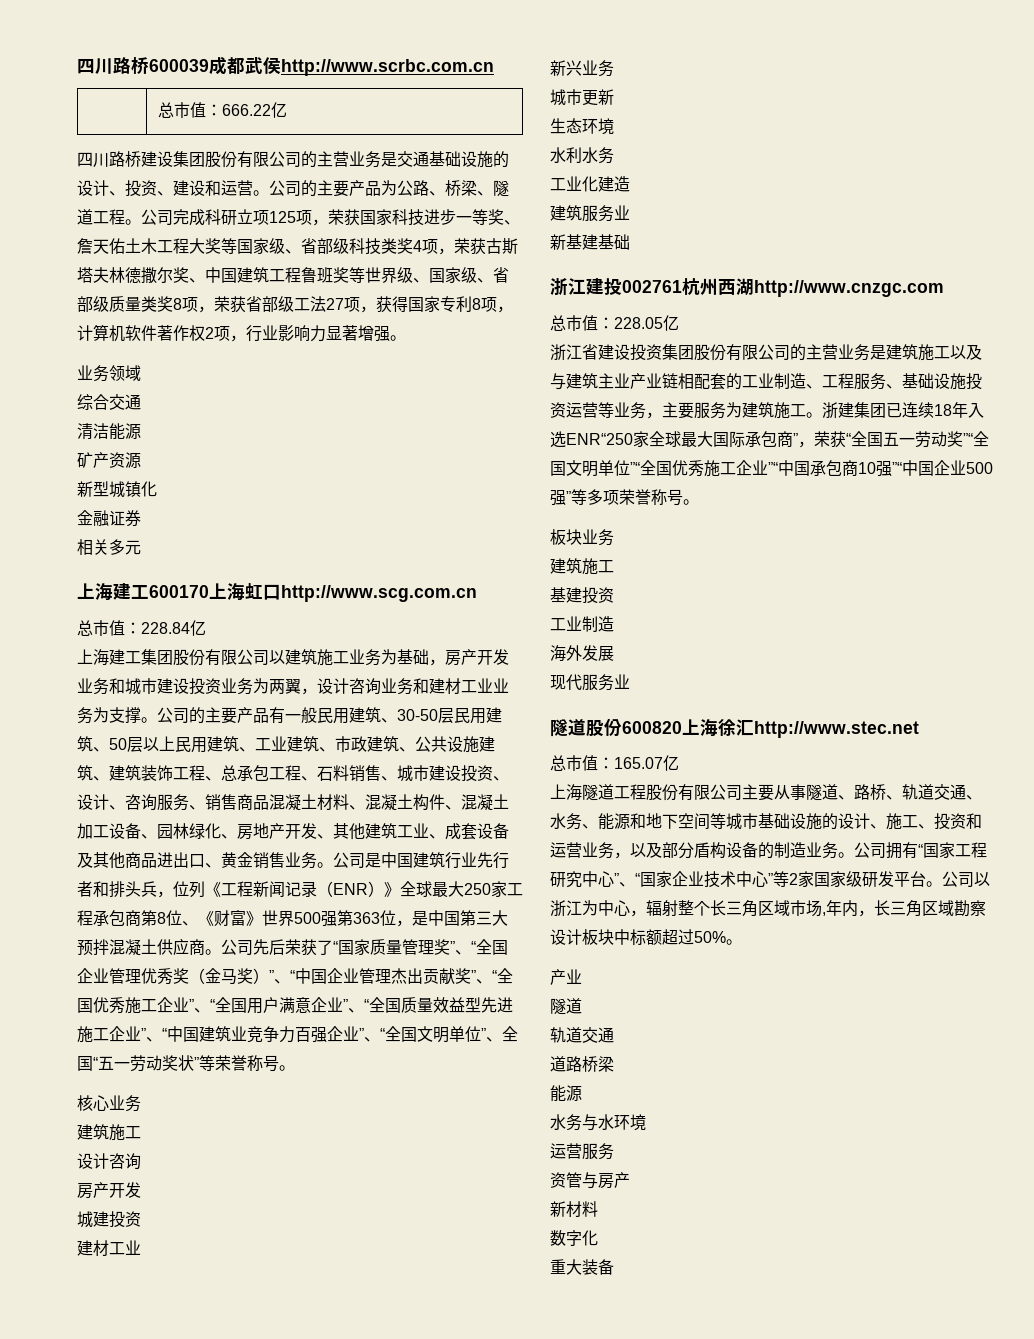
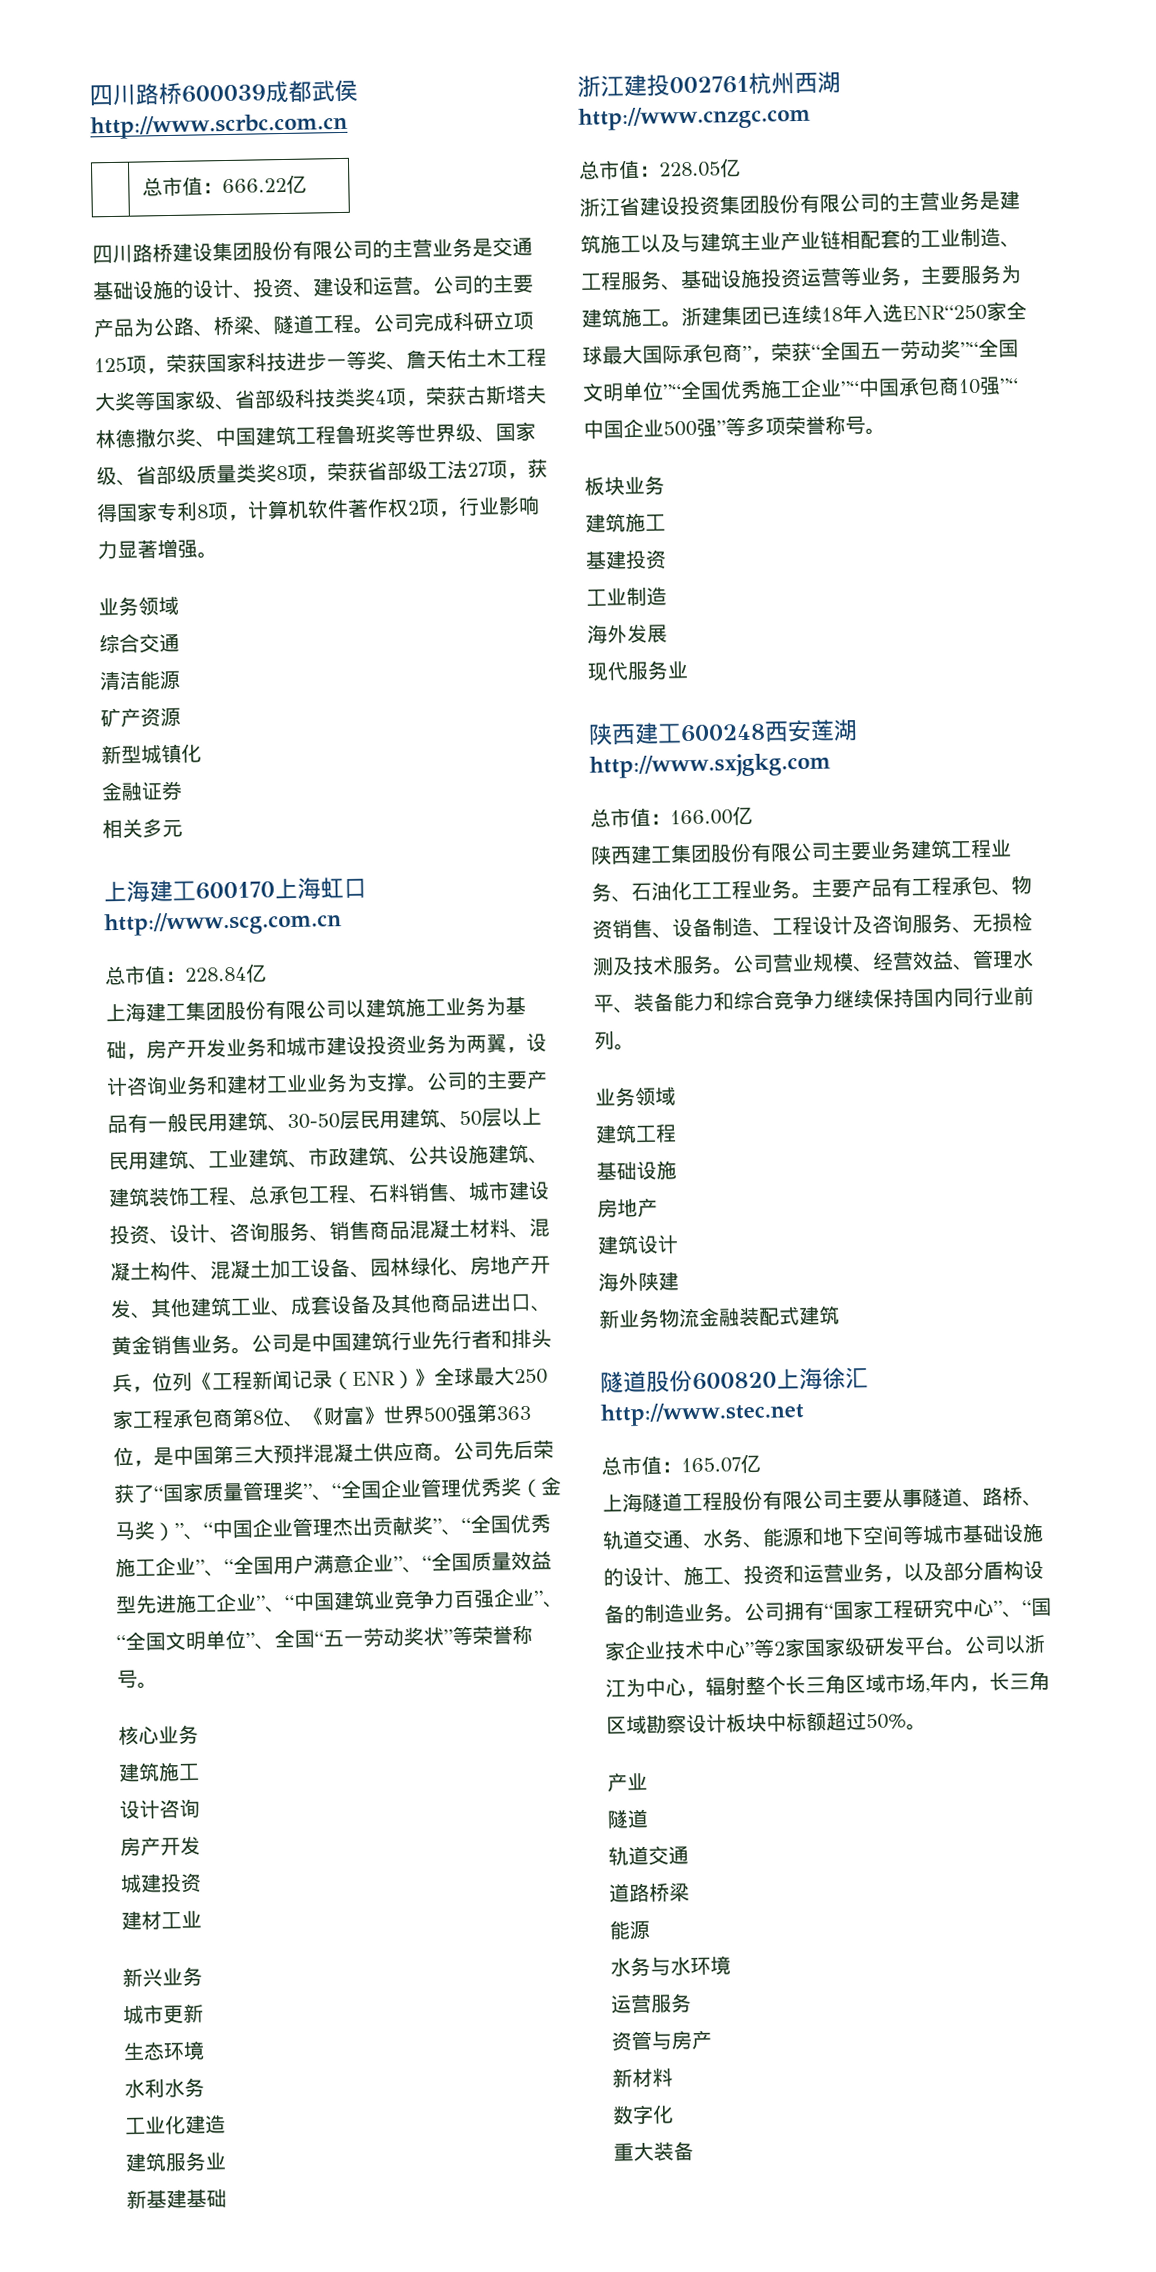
+ 陕西建工600248西安莲湖http://www.sxjgkg.com
+ 总市值：166.00亿
+ 陕西建工集团股份有限公司主要业务建筑工程业务、石油化工工程业务。主要产品有工程承包、物资销售、设备制造、工程设计及咨询服务、无损检测及技术服务。公司营业规模、经营效益、管理水平、装备能力和综合竞争力继续保持国内同行业前列。
+ 业务领域
+ 建筑工程
+ 基础设施
+ 房地产
+ 建筑设计
+ 海外陕建
+ 新业务物流金融装配式建筑

